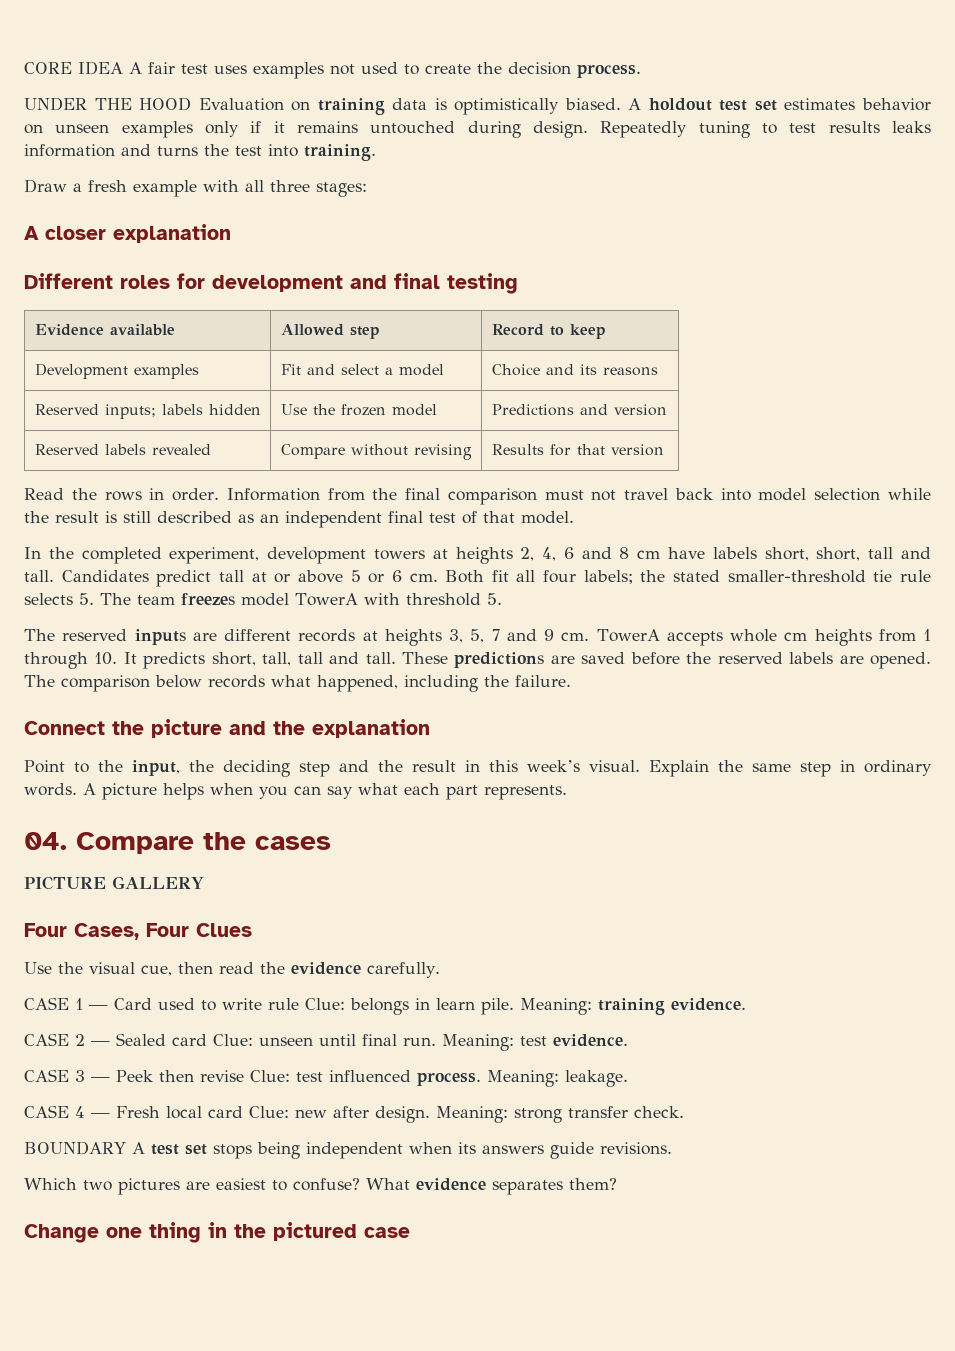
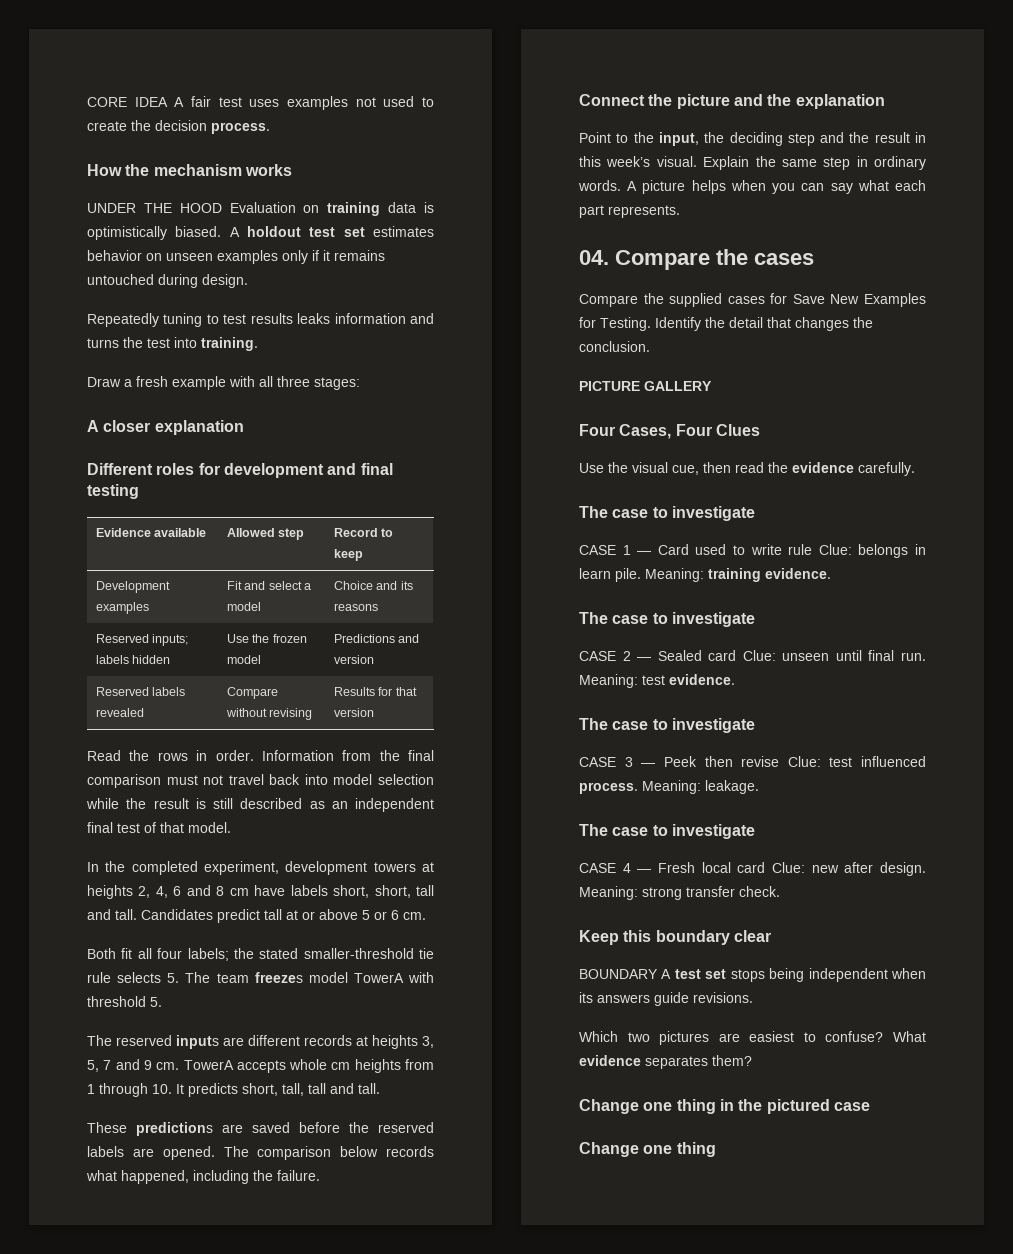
+ How the mechanism works
- A holdout test set estimates behavior on unseen examples only if it remains untouched during design. Repeatedly tuning to test results leaks information and turns the test into training.
+ A holdout test set estimates behavior on unseen examples only if it remains untouched during design.
+ Repeatedly tuning to test results leaks information and turns the test into training.
- Candidates predict tall at or above 5 or 6 cm. Both fit all four labels; the stated smaller-threshold tie rule selects 5. The team freezes model TowerA with threshold 5.
+ Candidates predict tall at or above 5 or 6 cm.
+ Both fit all four labels; the stated smaller-threshold tie rule selects 5. The team freezes model TowerA with threshold 5.
- TowerA accepts whole cm heights from 1 through 10. It predicts short, tall, tall and tall. These predictions are saved before the reserved labels are opened.
+ TowerA accepts whole cm heights from 1 through 10. It predicts short, tall, tall and tall.
+ These predictions are saved before the reserved labels are opened.
+ Compare the supplied cases for Save New Examples for Testing. Identify the detail that changes the conclusion.
  Use the visual cue, then read the evidence carefully.
+ The case to investigate
  Meaning: training evidence.
+ The case to investigate
  Meaning: test evidence.
+ The case to investigate
  Meaning: leakage.
+ The case to investigate
+ Keep this boundary clear
  Change one thing in the pictured case
+ Change one thing

